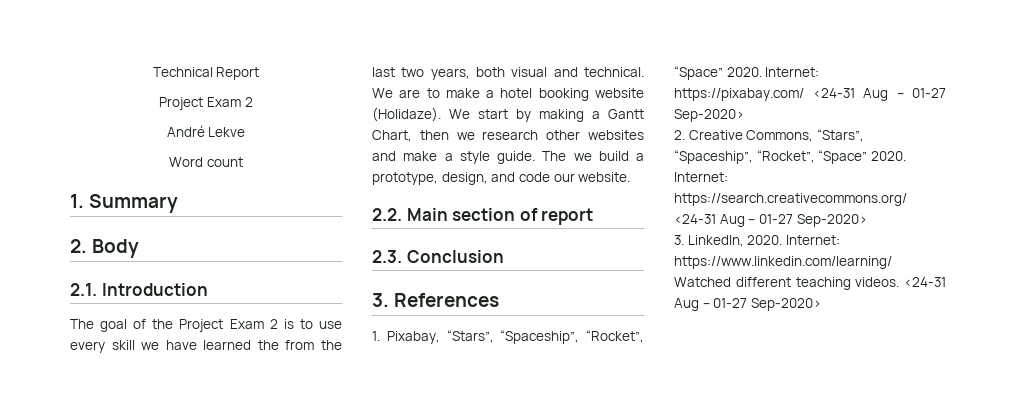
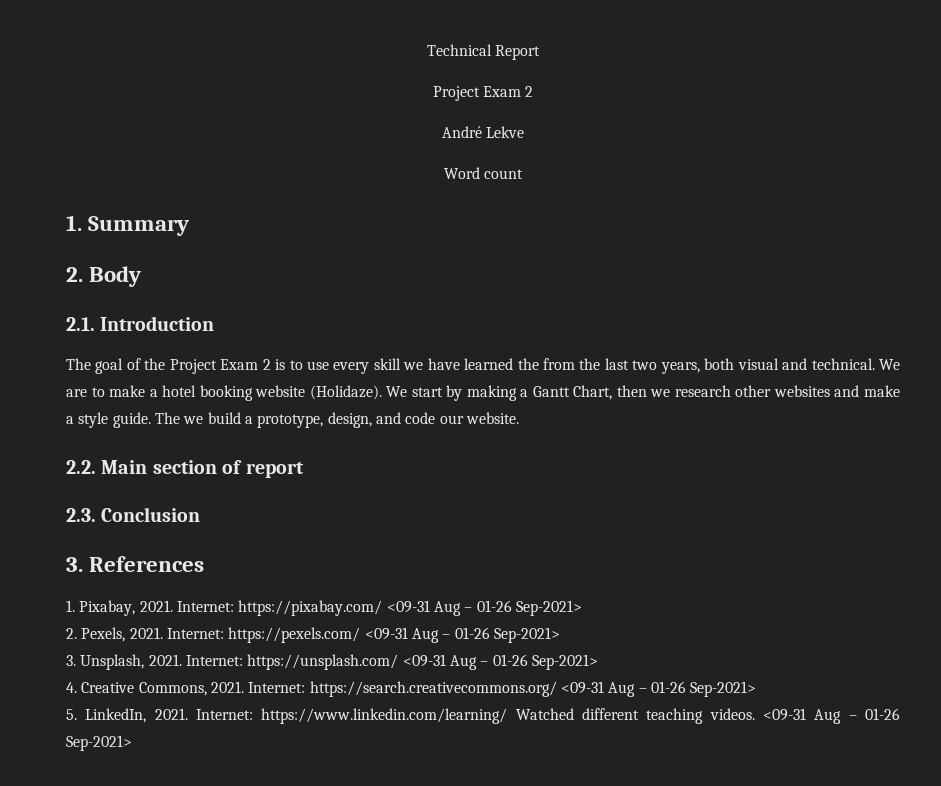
- 1. Pixabay, “Stars”, “Spaceship”, “Rocket”, “Space” 2020.
+ 1. Pixabay, 2021.
- Internet: https://pixabay.com/ <24-31 Aug – 01-27 Sep-2020>
- 2. Creative Commons, “Stars”, “Spaceship”, “Rocket”, “Space” 2020.
+ Internet: https://pixabay.com/ <09-31 Aug – 01-26 Sep-2021>
+ 2. Pexels, 2021. Internet: https://pexels.com/ <09-31 Aug – 01-26 Sep-2021>
+ 3. Unsplash, 2021. Internet: https://unsplash.com/ <09-31 Aug – 01-26 Sep-2021>
+ 4. Creative Commons, 2021.
- Internet: https://search.creativecommons.org/ <24-31 Aug – 01-27 Sep-2020>
- 3. LinkedIn, 2020.
+ Internet: https://search.creativecommons.org/ <09-31 Aug – 01-26 Sep-2021>
+ 5. LinkedIn, 2021.
- Internet: https://www.linkedin.com/learning/ Watched different teaching videos. <24-31 Aug – 01-27 Sep-2020>
+ Internet: https://www.linkedin.com/learning/ Watched different teaching videos. <09-31 Aug – 01-26 Sep-2021>

